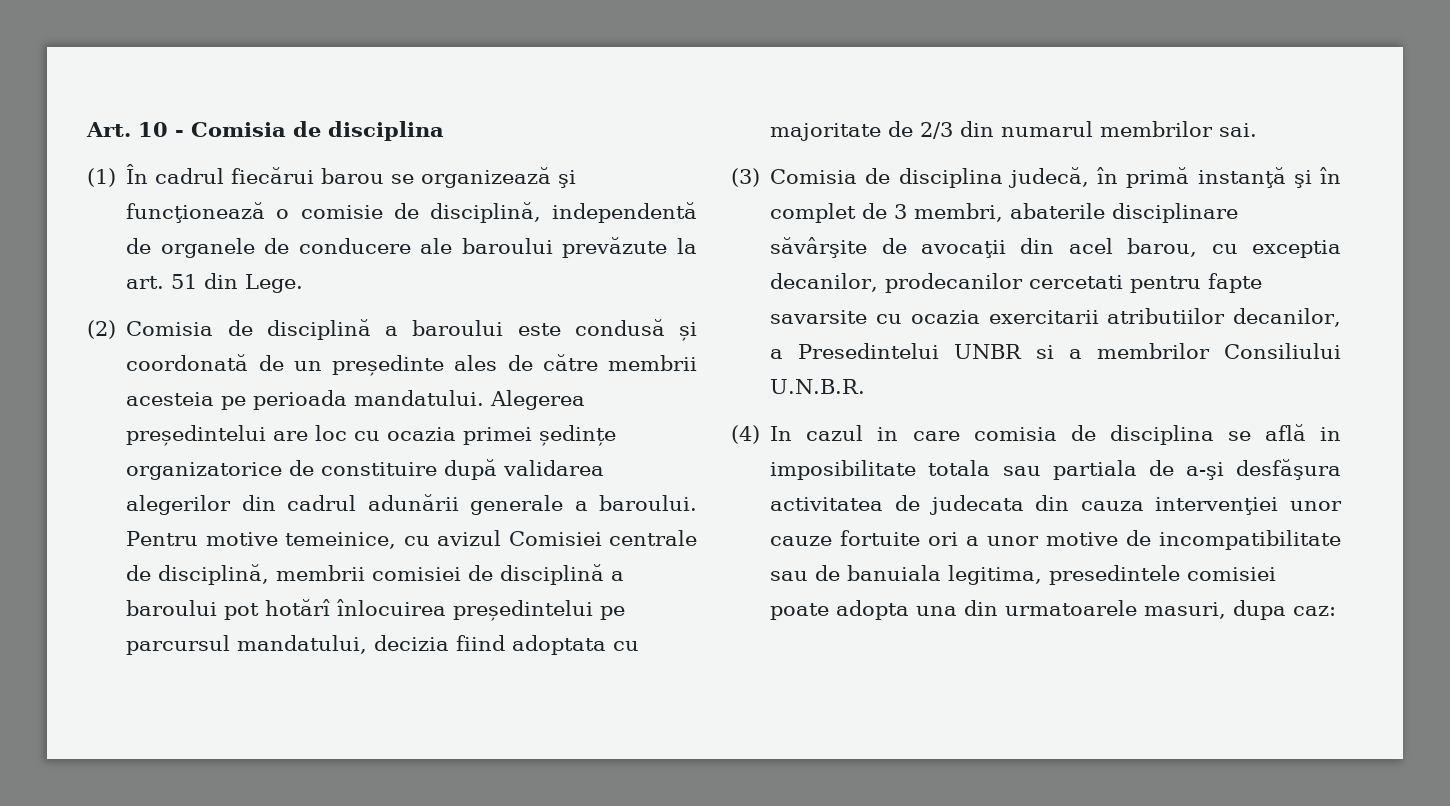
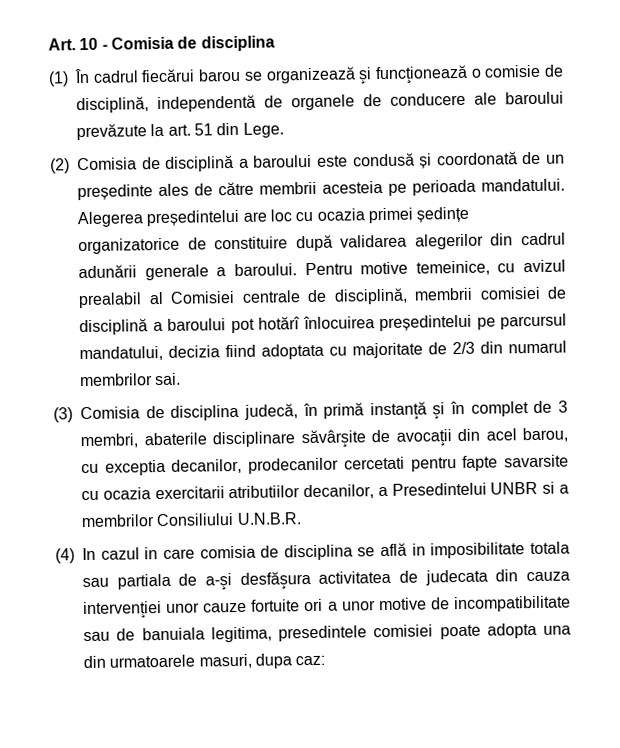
- Pentru motive temeinice, cu avizul Comisiei centrale de disciplină, membrii comisiei de disciplină a baroului pot hotărî înlocuirea președintelui pe parcursul mandatului, decizia fiind adoptata cu majoritate de 2/3 din numarul membrilor sai.
+ Pentru motive temeinice, cu avizul prealabil al Comisiei centrale de disciplină, membrii comisiei de disciplină a baroului pot hotărî înlocuirea președintelui pe parcursul mandatului, decizia fiind adoptata cu majoritate de 2/3 din numarul membrilor sai.

